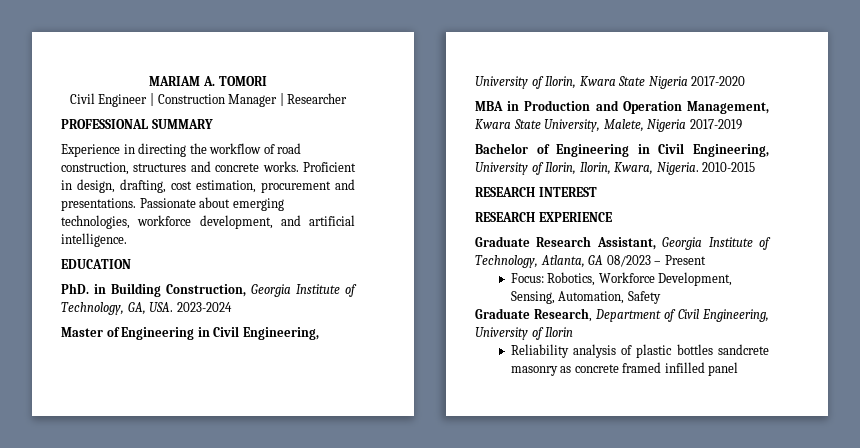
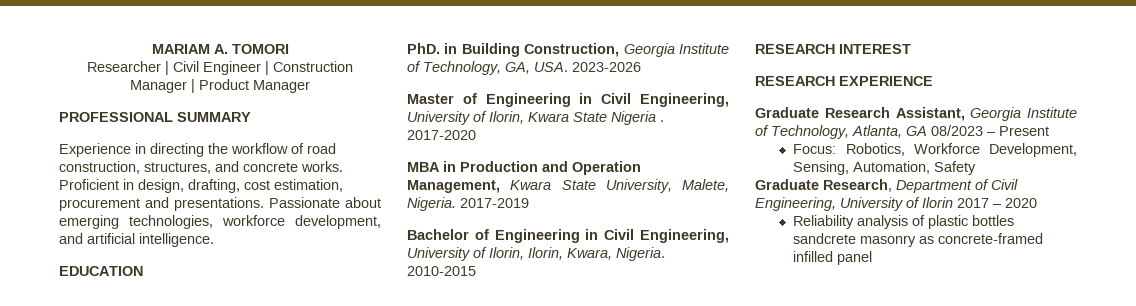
- Civil Engineer | Construction Manager | Researcher
+ Researcher | Civil Engineer | Construction Manager | Product Manager
- Experience in directing the workflow of road construction, structures and concrete works.
+ Experience in directing the workflow of road construction, structures, and concrete works.
- PhD. in Building Construction, Georgia Institute of Technology, GA, USA. 2023-2024
+ PhD. in Building Construction, Georgia Institute of Technology, GA, USA. 2023-2026
- Master of Engineering in Civil Engineering, University of Ilorin, Kwara State Nigeria 2017-2020
+ Master of Engineering in Civil Engineering, University of Ilorin, Kwara State Nigeria . 2017-2020
- MBA in Production and Operation Management, Kwara State University, Malete, Nigeria 2017-2019
+ MBA in Production and Operation Management, Kwara State University, Malete, Nigeria. 2017-2019
- Graduate Research, Department of Civil Engineering, University of Ilorin
+ Graduate Research, Department of Civil Engineering, University of Ilorin 2017 – 2020
- Reliability analysis of plastic bottles sandcrete masonry as concrete framed infilled panel
+ Reliability analysis of plastic bottles sandcrete masonry as concrete-framed infilled panel

